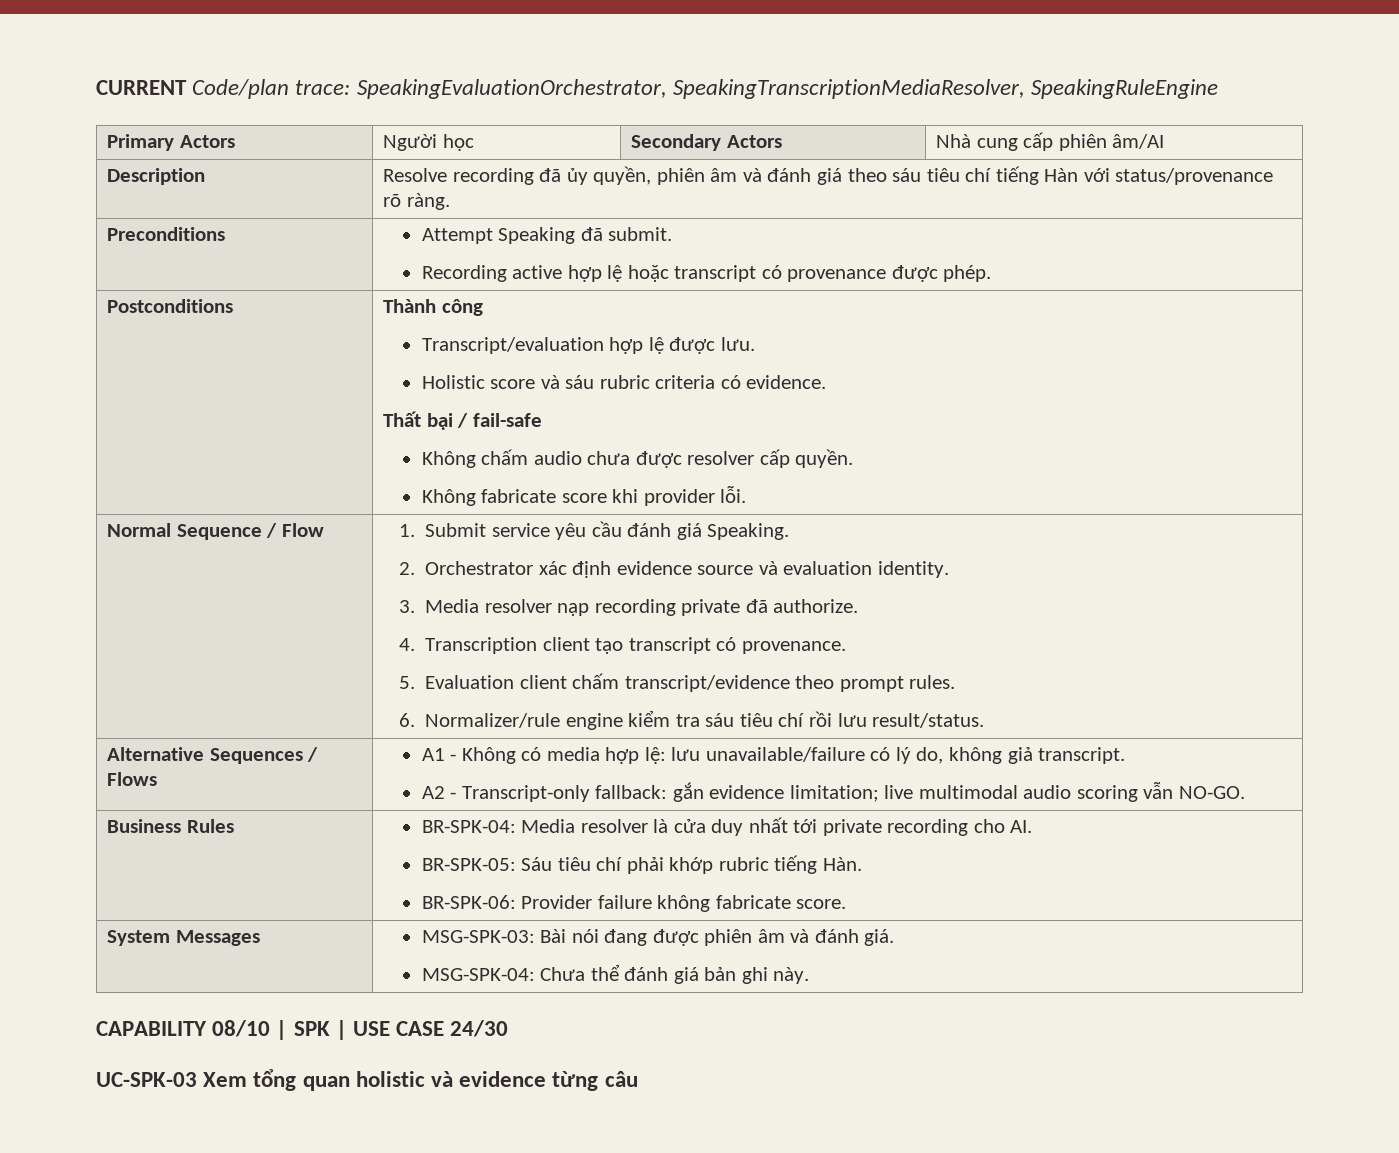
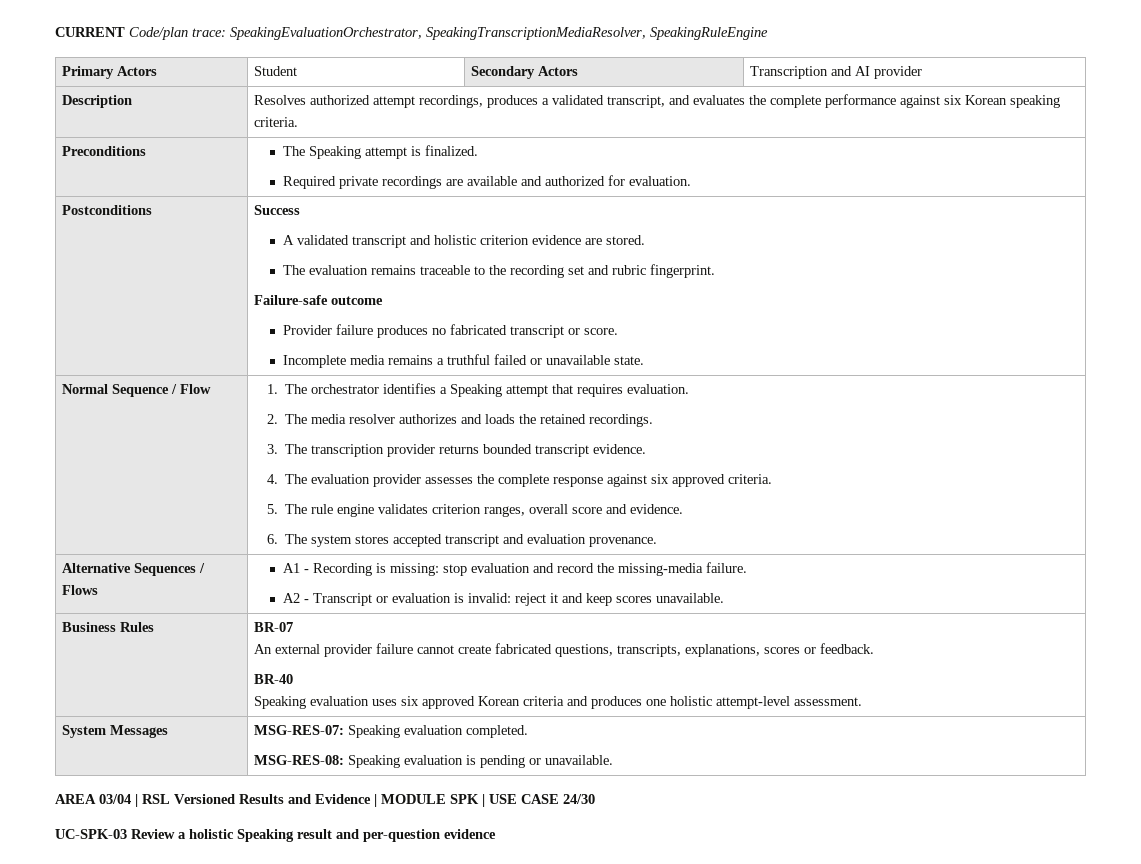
- Primary Actors | Người học | Secondary Actors | Nhà cung cấp phiên âm/AI
- Description | Resolve recording đã ủy quyền, phiên âm và đánh giá theo sáu tiêu chí tiếng Hàn với status/provenance rõ ràng.
- Preconditions | Attempt Speaking đã submit.
- Recording active hợp lệ hoặc transcript có provenance được phép.
- Postconditions | Thành công
- Transcript/evaluation hợp lệ được lưu.
- Holistic score và sáu rubric criteria có evidence.
- Thất bại / fail-safe
- Không chấm audio chưa được resolver cấp quyền.
- Không fabricate score khi provider lỗi.
+ Primary Actors | Student | Secondary Actors | Transcription and AI provider
+ Description | Resolves authorized attempt recordings, produces a validated transcript, and evaluates the complete performance against six Korean speaking criteria.
+ Preconditions | The Speaking attempt is finalized.
+ Required private recordings are available and authorized for evaluation.
+ Postconditions | Success
+ A validated transcript and holistic criterion evidence are stored.
+ The evaluation remains traceable to the recording set and rubric fingerprint.
+ Failure-safe outcome
+ Provider failure produces no fabricated transcript or score.
+ Incomplete media remains a truthful failed or unavailable state.
- 1. Submit service yêu cầu đánh giá Speaking.
- 2. Orchestrator xác định evidence source và evaluation identity.
- 3. Media resolver nạp recording private đã authorize.
- 4. Transcription client tạo transcript có provenance.
- 5. Evaluation client chấm transcript/evidence theo prompt rules.
- 6. Normalizer/rule engine kiểm tra sáu tiêu chí rồi lưu result/status.
+ 1. The orchestrator identifies a Speaking attempt that requires evaluation.
+ 2. The media resolver authorizes and loads the retained recordings.
+ 3. The transcription provider returns bounded transcript evidence.
+ 4. The evaluation provider assesses the complete response against six approved criteria.
+ 5. The rule engine validates criterion ranges, overall score and evidence.
+ 6. The system stores accepted transcript and evaluation provenance.
- Alternative Sequences / Flows | A1 - Không có media hợp lệ: lưu unavailable/failure có lý do, không giả transcript.
- A2 - Transcript-only fallback: gắn evidence limitation; live multimodal audio scoring vẫn NO-GO.
- Business Rules | BR-SPK-04: Media resolver là cửa duy nhất tới private recording cho AI.
- BR-SPK-05: Sáu tiêu chí phải khớp rubric tiếng Hàn.
- BR-SPK-06: Provider failure không fabricate score.
- System Messages | MSG-SPK-03: Bài nói đang được phiên âm và đánh giá.
- MSG-SPK-04: Chưa thể đánh giá bản ghi này.
- CAPABILITY 08/10 | SPK | USE CASE 24/30
+ Alternative Sequences / Flows | A1 - Recording is missing: stop evaluation and record the missing-media failure.
+ A2 - Transcript or evaluation is invalid: reject it and keep scores unavailable.
+ Business Rules | BR-07
+ An external provider failure cannot create fabricated questions, transcripts, explanations, scores or feedback.
+ BR-40
+ Speaking evaluation uses six approved Korean criteria and produces one holistic attempt-level assessment.
+ System Messages | MSG-RES-07: Speaking evaluation completed.
+ MSG-RES-08: Speaking evaluation is pending or unavailable.
+ AREA 03/04 | RSL Versioned Results and Evidence | MODULE SPK | USE CASE 24/30
- UC-SPK-03 Xem tổng quan holistic và evidence từng câu
+ UC-SPK-03 Review a holistic Speaking result and per-question evidence

